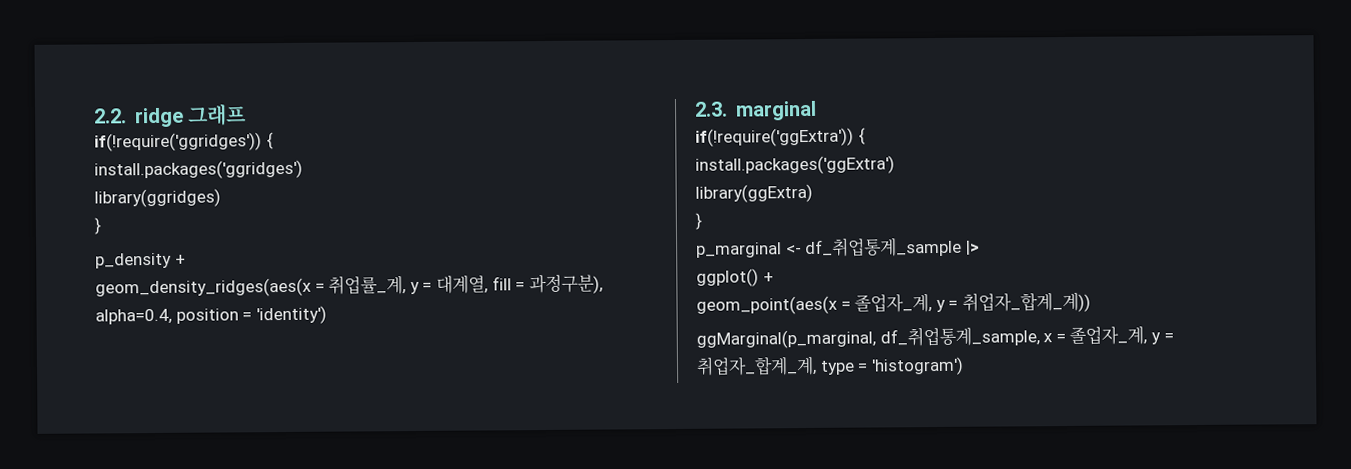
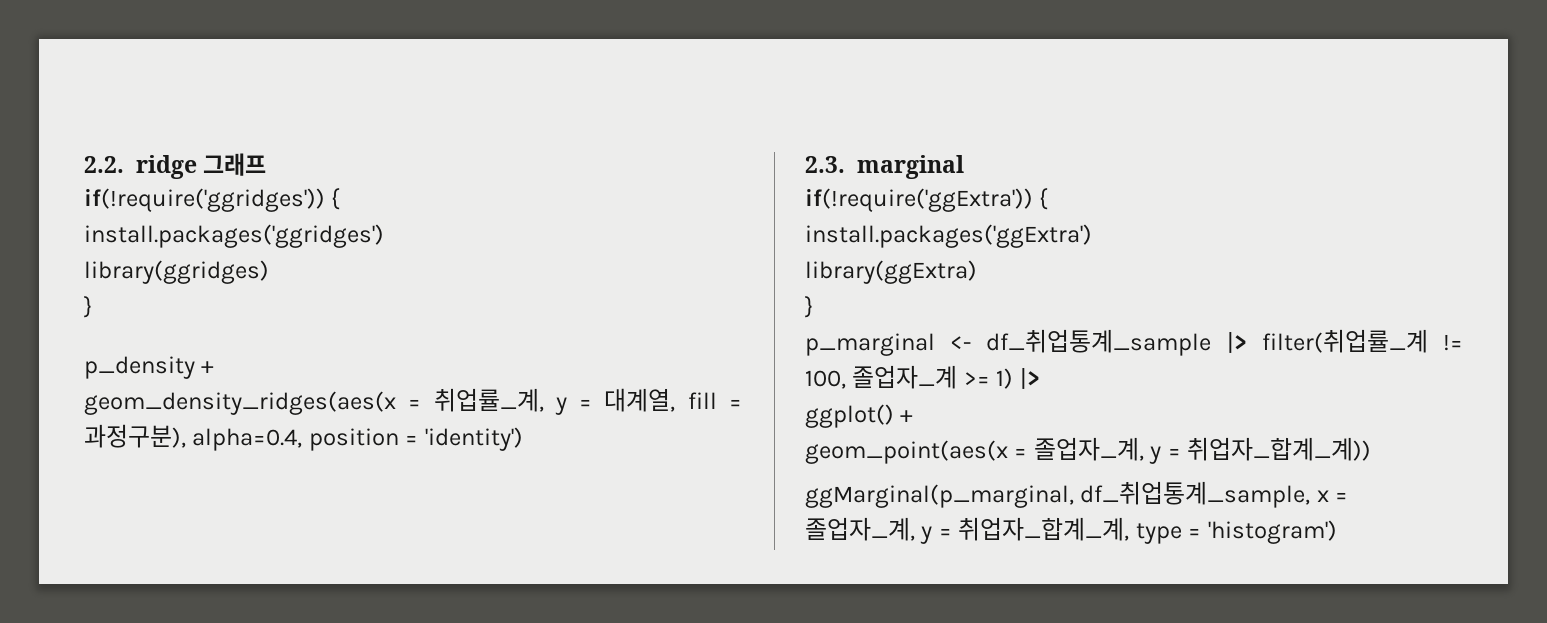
- p_marginal <- df_취업통계_sample |>
+ p_marginal <- df_취업통계_sample |> filter(취업률_계 != 100, 졸업자_계 >= 1) |>

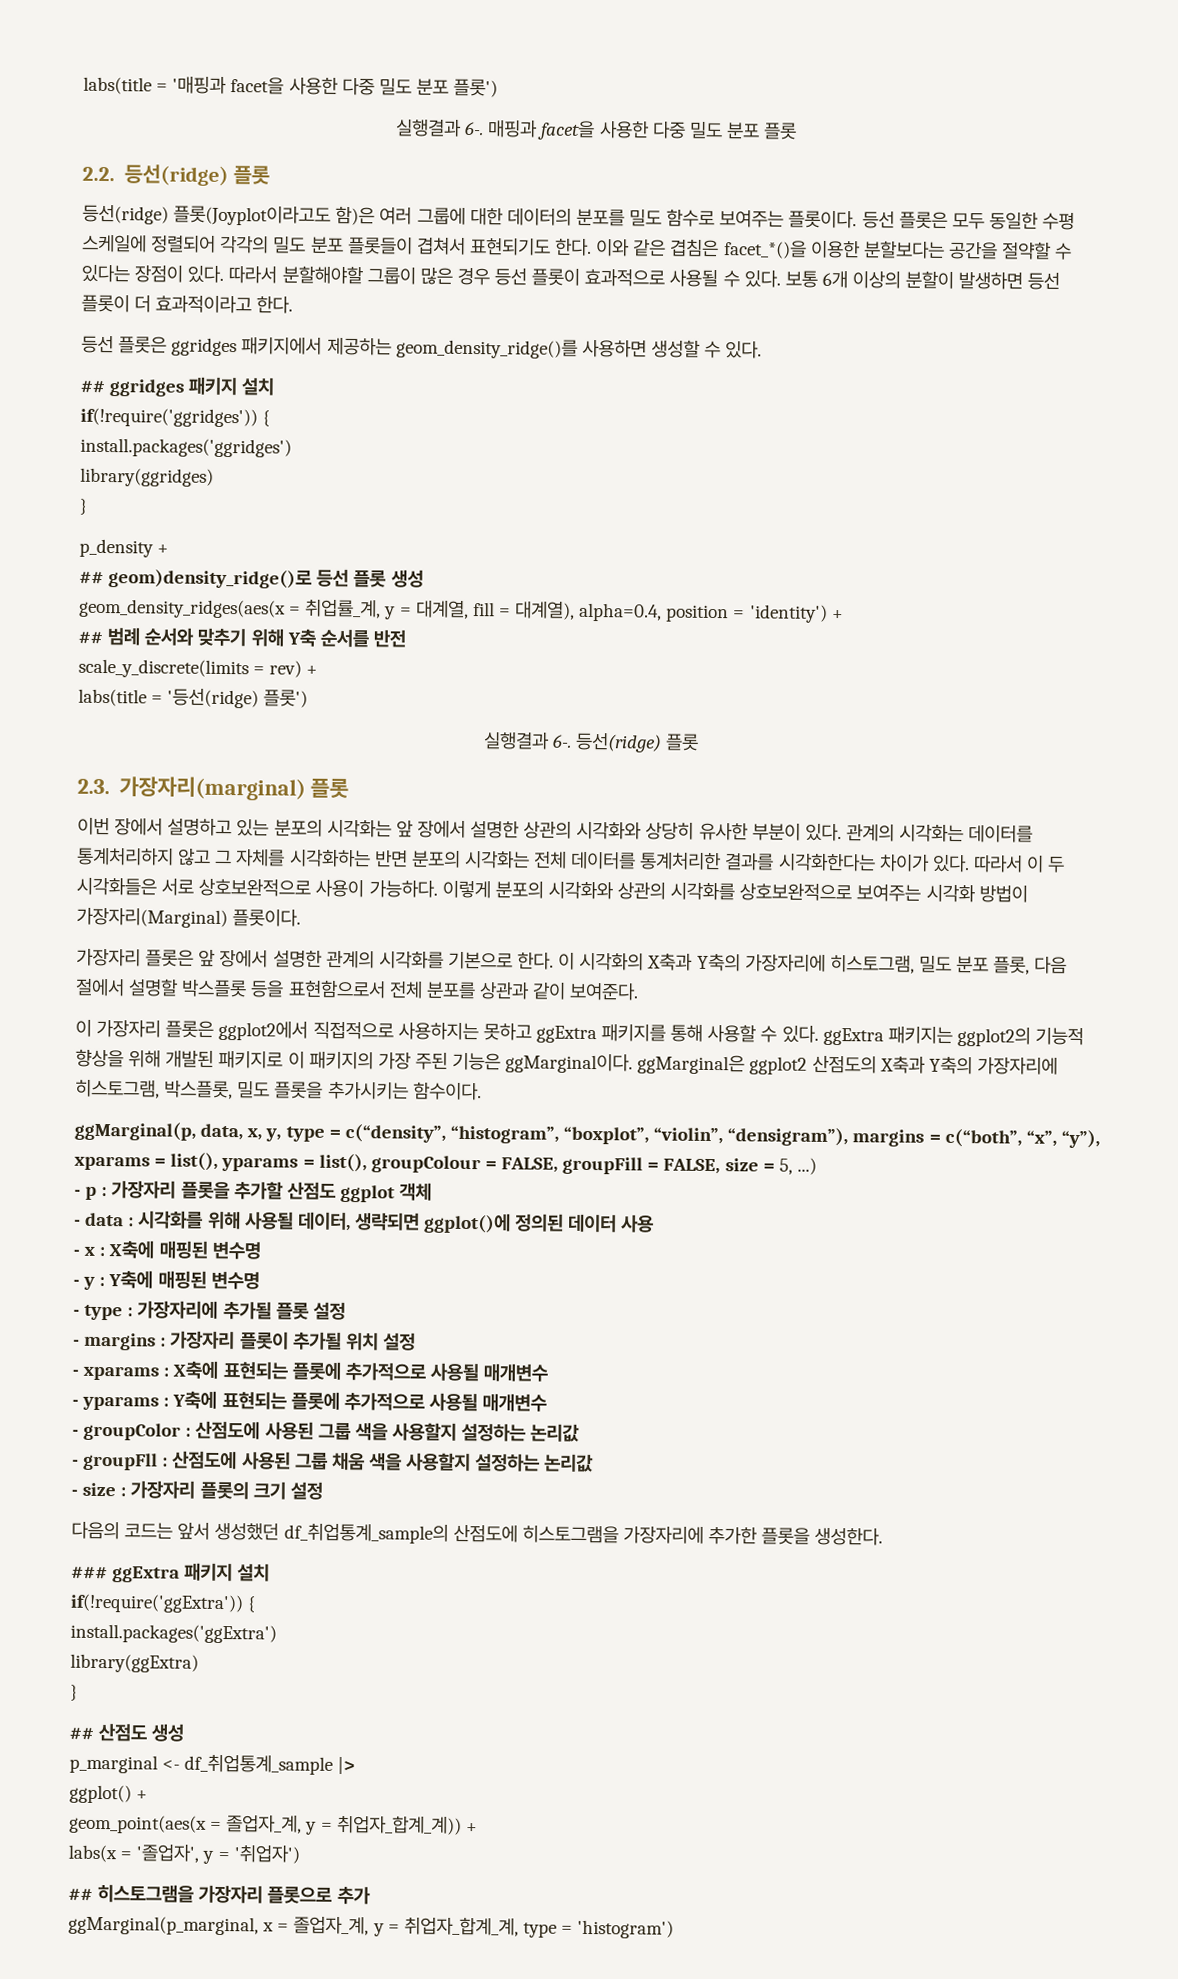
- 2.2. ridge 그래프
+ labs(title = '매핑과 facet을 사용한 다중 밀도 분포 플롯')
+ 실행결과 6-. 매핑과 facet을 사용한 다중 밀도 분포 플롯
+ 2.2. 등선(ridge) 플롯
+ 등선(ridge) 플롯(Joyplot이라고도 함)은 여러 그룹에 대한 데이터의 분포를 밀도 함수로 보여주는 플롯이다. 등선 플롯은 모두 동일한 수평 스케일에 정렬되어 각각의 밀도 분포 플롯들이 겹쳐서 표현되기도 한다. 이와 같은 겹침은 facet_*()을 이용한 분할보다는 공간을 절약할 수 있다는 장점이 있다. 따라서 분할해야할 그룹이 많은 경우 등선 플롯이 효과적으로 사용될 수 있다. 보통 6개 이상의 분할이 발생하면 등선 플롯이 더 효과적이라고 한다.
+ 등선 플롯은 ggridges 패키지에서 제공하는 geom_density_ridge()를 사용하면 생성할 수 있다.
+ ## ggridges 패키지 설치
+ ## geom)density_ridge()로 등선 플롯 생성
- geom_density_ridges(aes(x = 취업률_계, y = 대계열, fill = 과정구분), alpha=0.4, position = 'identity')
- 2.3. marginal
+ geom_density_ridges(aes(x = 취업률_계, y = 대계열, fill = 대계열), alpha=0.4, position = 'identity') +
+ ## 범례 순서와 맞추기 위해 Y축 순서를 반전
+ scale_y_discrete(limits = rev) +
+ labs(title = '등선(ridge) 플롯')
+ 실행결과 6-. 등선(ridge) 플롯
+ 2.3. 가장자리(marginal) 플롯
+ 이번 장에서 설명하고 있는 분포의 시각화는 앞 장에서 설명한 상관의 시각화와 상당히 유사한 부분이 있다. 관계의 시각화는 데이터를 통계처리하지 않고 그 자체를 시각화하는 반면 분포의 시각화는 전체 데이터를 통계처리한 결과를 시각화한다는 차이가 있다. 따라서 이 두 시각화들은 서로 상호보완적으로 사용이 가능하다. 이렇게 분포의 시각화와 상관의 시각화를 상호보완적으로 보여주는 시각화 방법이 가장자리(Marginal) 플롯이다.
+ 가장자리 플롯은 앞 장에서 설명한 관계의 시각화를 기본으로 한다. 이 시각화의 X축과 Y축의 가장자리에 히스토그램, 밀도 분포 플롯, 다음 절에서 설명할 박스플롯 등을 표현함으로서 전체 분포를 상관과 같이 보여준다.
+ 이 가장자리 플롯은 ggplot2에서 직접적으로 사용하지는 못하고 ggExtra 패키지를 통해 사용할 수 있다. ggExtra 패키지는 ggplot2의 기능적 향상을 위해 개발된 패키지로 이 패키지의 가장 주된 기능은 ggMarginal이다. ggMarginal은 ggplot2 산점도의 X축과 Y축의 가장자리에 히스토그램, 박스플롯, 밀도 플롯을 추가시키는 함수이다.
+ ggMarginal(p, data, x, y, type = c(“density”, “histogram”, “boxplot”, “violin”, “densigram”), margins = c(“both”, “x”, “y”), xparams = list(), yparams = list(), groupColour = FALSE, groupFill = FALSE, size = 5, ...)
+ - p : 가장자리 플롯을 추가할 산점도 ggplot 객체
+ - data : 시각화를 위해 사용될 데이터, 생략되면 ggplot()에 정의된 데이터 사용
+ - x : X축에 매핑된 변수명
+ - y : Y축에 매핑된 변수명
+ - type : 가장자리에 추가될 플롯 설정
+ - margins : 가장자리 플롯이 추가될 위치 설정
+ - xparams : X축에 표현되는 플롯에 추가적으로 사용될 매개변수
+ - yparams : Y축에 표현되는 플롯에 추가적으로 사용될 매개변수
+ - groupColor : 산점도에 사용된 그룹 색을 사용할지 설정하는 논리값
+ - groupFll : 산점도에 사용된 그룹 채움 색을 사용할지 설정하는 논리값
+ - size : 가장자리 플롯의 크기 설정
+ 다음의 코드는 앞서 생성했던 df_취업통계_sample의 산점도에 히스토그램을 가장자리에 추가한 플롯을 생성한다.
+ ### ggExtra 패키지 설치
+ ## 산점도 생성
- p_marginal <- df_취업통계_sample |> filter(취업률_계 != 100, 졸업자_계 >= 1) |>
+ p_marginal <- df_취업통계_sample |>
- geom_point(aes(x = 졸업자_계, y = 취업자_합계_계))
+ geom_point(aes(x = 졸업자_계, y = 취업자_합계_계)) +
+ labs(x = '졸업자', y = '취업자')
+ ## 히스토그램을 가장자리 플롯으로 추가
- ggMarginal(p_marginal, df_취업통계_sample, x = 졸업자_계, y = 취업자_합계_계, type = 'histogram')
+ ggMarginal(p_marginal, x = 졸업자_계, y = 취업자_합계_계, type = 'histogram')

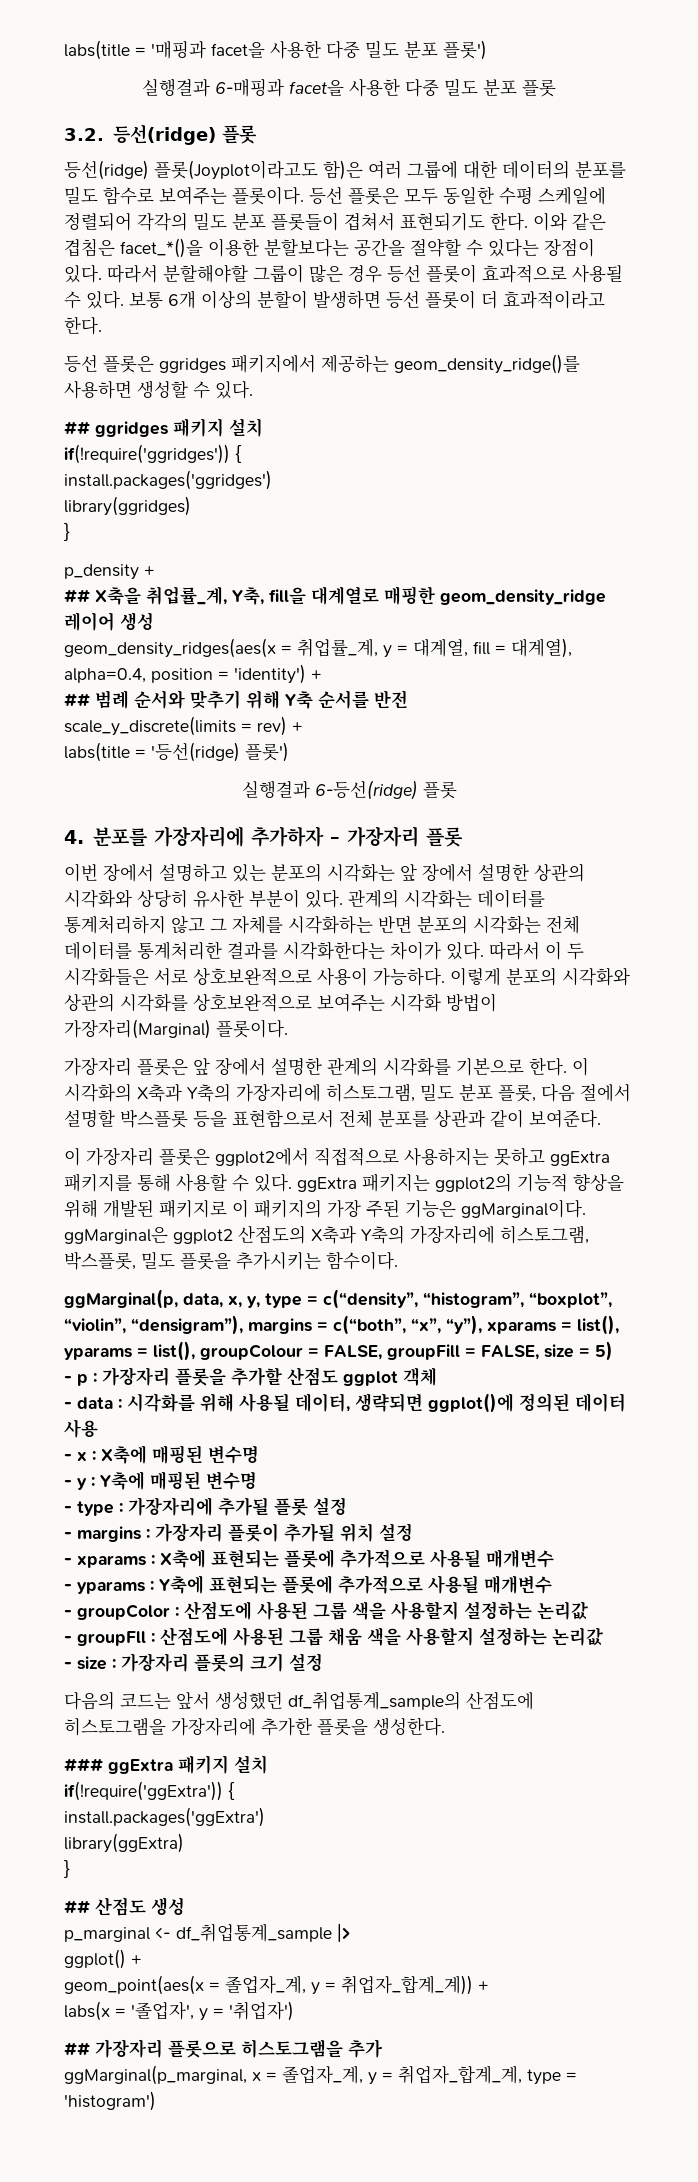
- 실행결과 6-. 매핑과 facet을 사용한 다중 밀도 분포 플롯
+ 실행결과 6-매핑과 facet을 사용한 다중 밀도 분포 플롯
- 2.2. 등선(ridge) 플롯
+ 3.2. 등선(ridge) 플롯
- ## geom)density_ridge()로 등선 플롯 생성
+ ## X축을 취업률_계, Y축, fill을 대계열로 매핑한 geom_density_ridge 레이어 생성
- 실행결과 6-. 등선(ridge) 플롯
- 2.3. 가장자리(marginal) 플롯
+ 실행결과 6-등선(ridge) 플롯
+ 4. 분포를 가장자리에 추가하자 – 가장자리 플롯
- ggMarginal(p, data, x, y, type = c(“density”, “histogram”, “boxplot”, “violin”, “densigram”), margins = c(“both”, “x”, “y”), xparams = list(), yparams = list(), groupColour = FALSE, groupFill = FALSE, size = 5, ...)
+ ggMarginal(p, data, x, y, type = c(“density”, “histogram”, “boxplot”, “violin”, “densigram”), margins = c(“both”, “x”, “y”), xparams = list(), yparams = list(), groupColour = FALSE, groupFill = FALSE, size = 5)
- ## 히스토그램을 가장자리 플롯으로 추가
+ ## 가장자리 플롯으로 히스토그램을 추가

